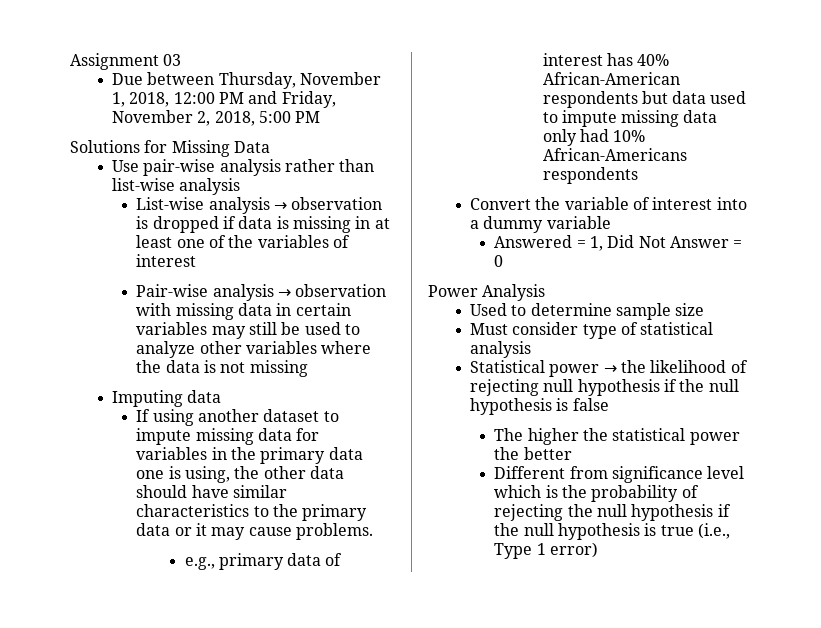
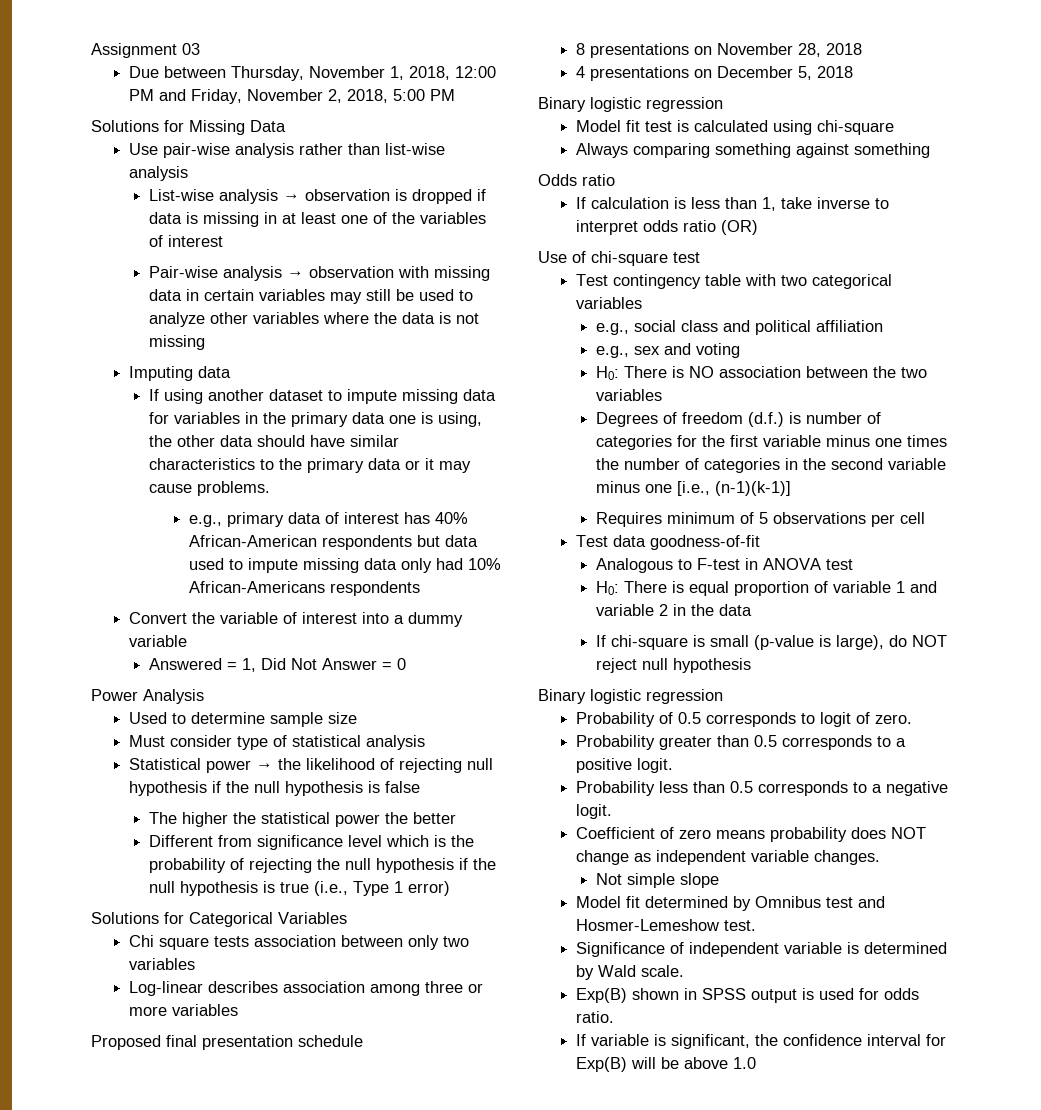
+ Solutions for Categorical Variables
+ Chi square tests association between only two variables
+ Log-linear describes association among three or more variables
+ Proposed final presentation schedule
+ 8 presentations on November 28, 2018
+ 4 presentations on December 5, 2018
+ Binary logistic regression
+ Model fit test is calculated using chi-square
+ Always comparing something against something
+ Odds ratio
+ If calculation is less than 1, take inverse to interpret odds ratio (OR)
+ Use of chi-square test
+ Test contingency table with two categorical variables
+ e.g., social class and political affiliation
+ e.g., sex and voting
+ H0: There is NO association between the two variables
+ Degrees of freedom (d.f.) is number of categories for the first variable minus one times the number of categories in the second variable minus one [i.e., (n-1)(k-1)]
+ Requires minimum of 5 observations per cell
+ Test data goodness-of-fit
+ Analogous to F-test in ANOVA test
+ H0: There is equal proportion of variable 1 and variable 2 in the data
+ If chi-square is small (p-value is large), do NOT reject null hypothesis
+ Binary logistic regression
+ Probability of 0.5 corresponds to logit of zero.
+ Probability greater than 0.5 corresponds to a positive logit.
+ Probability less than 0.5 corresponds to a negative logit.
+ Coefficient of zero means probability does NOT change as independent variable changes.
+ Not simple slope
+ Model fit determined by Omnibus test and Hosmer-Lemeshow test.
+ Significance of independent variable is determined by Wald scale.
+ Exp(B) shown in SPSS output is used for odds ratio.
+ If variable is significant, the confidence interval for Exp(B) will be above 1.0

